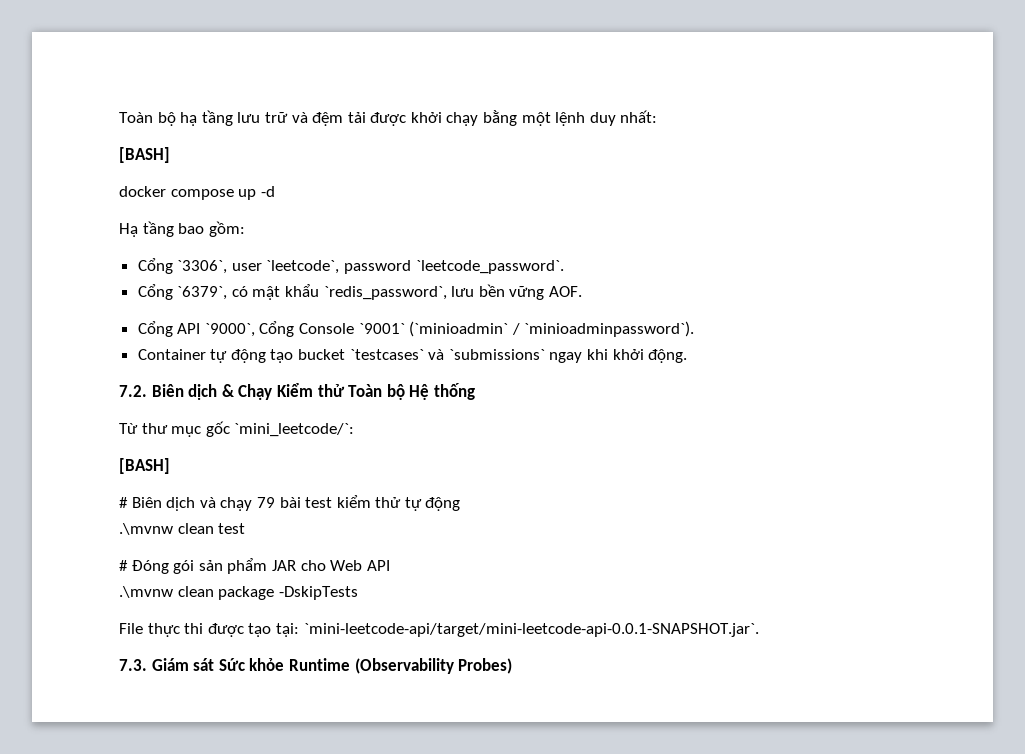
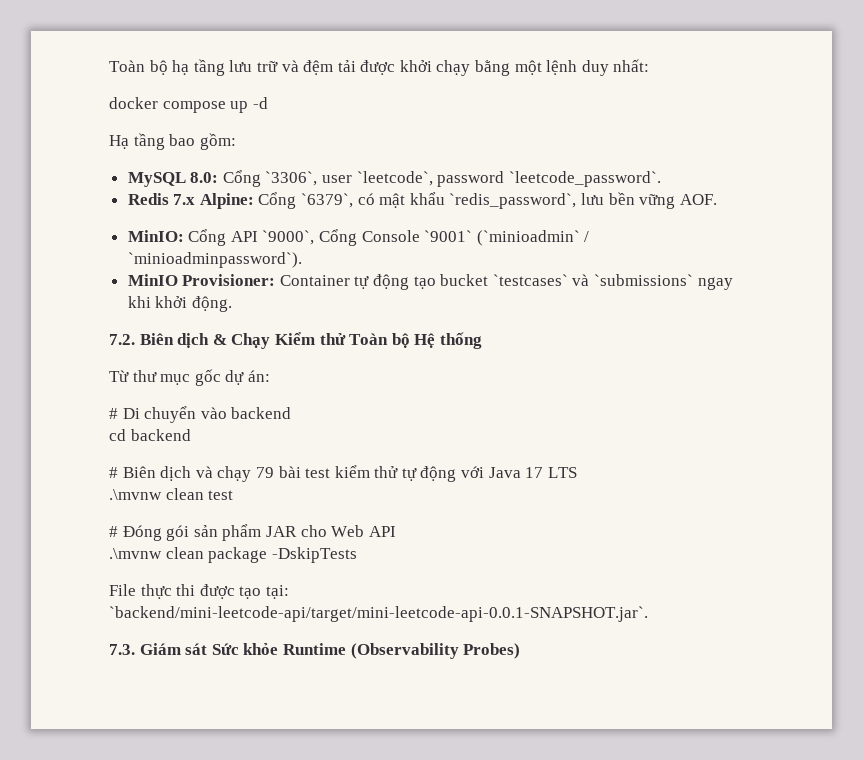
  Toàn bộ hạ tầng lưu trữ và đệm tải được khởi chạy bằng một lệnh duy nhất:
- [BASH]
- Cổng `3306`, user `leetcode`, password `leetcode_password`.
+ MySQL 8.0: Cổng `3306`, user `leetcode`, password `leetcode_password`.
- Cổng `6379`, có mật khẩu `redis_password`, lưu bền vững AOF.
+ Redis 7.x Alpine: Cổng `6379`, có mật khẩu `redis_password`, lưu bền vững AOF.
- Cổng API `9000`, Cổng Console `9001` (`minioadmin` / `minioadminpassword`).
+ MinIO: Cổng API `9000`, Cổng Console `9001` (`minioadmin` / `minioadminpassword`).
- Container tự động tạo bucket `testcases` và `submissions` ngay khi khởi động.
+ MinIO Provisioner: Container tự động tạo bucket `testcases` và `submissions` ngay khi khởi động.
- Từ thư mục gốc `mini_leetcode/`:
- [BASH]
+ Từ thư mục gốc dự án:
+ # Di chuyển vào backend
+ cd backend
- # Biên dịch và chạy 79 bài test kiểm thử tự động
+ # Biên dịch và chạy 79 bài test kiểm thử tự động với Java 17 LTS
- File thực thi được tạo tại: `mini-leetcode-api/target/mini-leetcode-api-0.0.1-SNAPSHOT.jar`.
+ File thực thi được tạo tại: `backend/mini-leetcode-api/target/mini-leetcode-api-0.0.1-SNAPSHOT.jar`.

